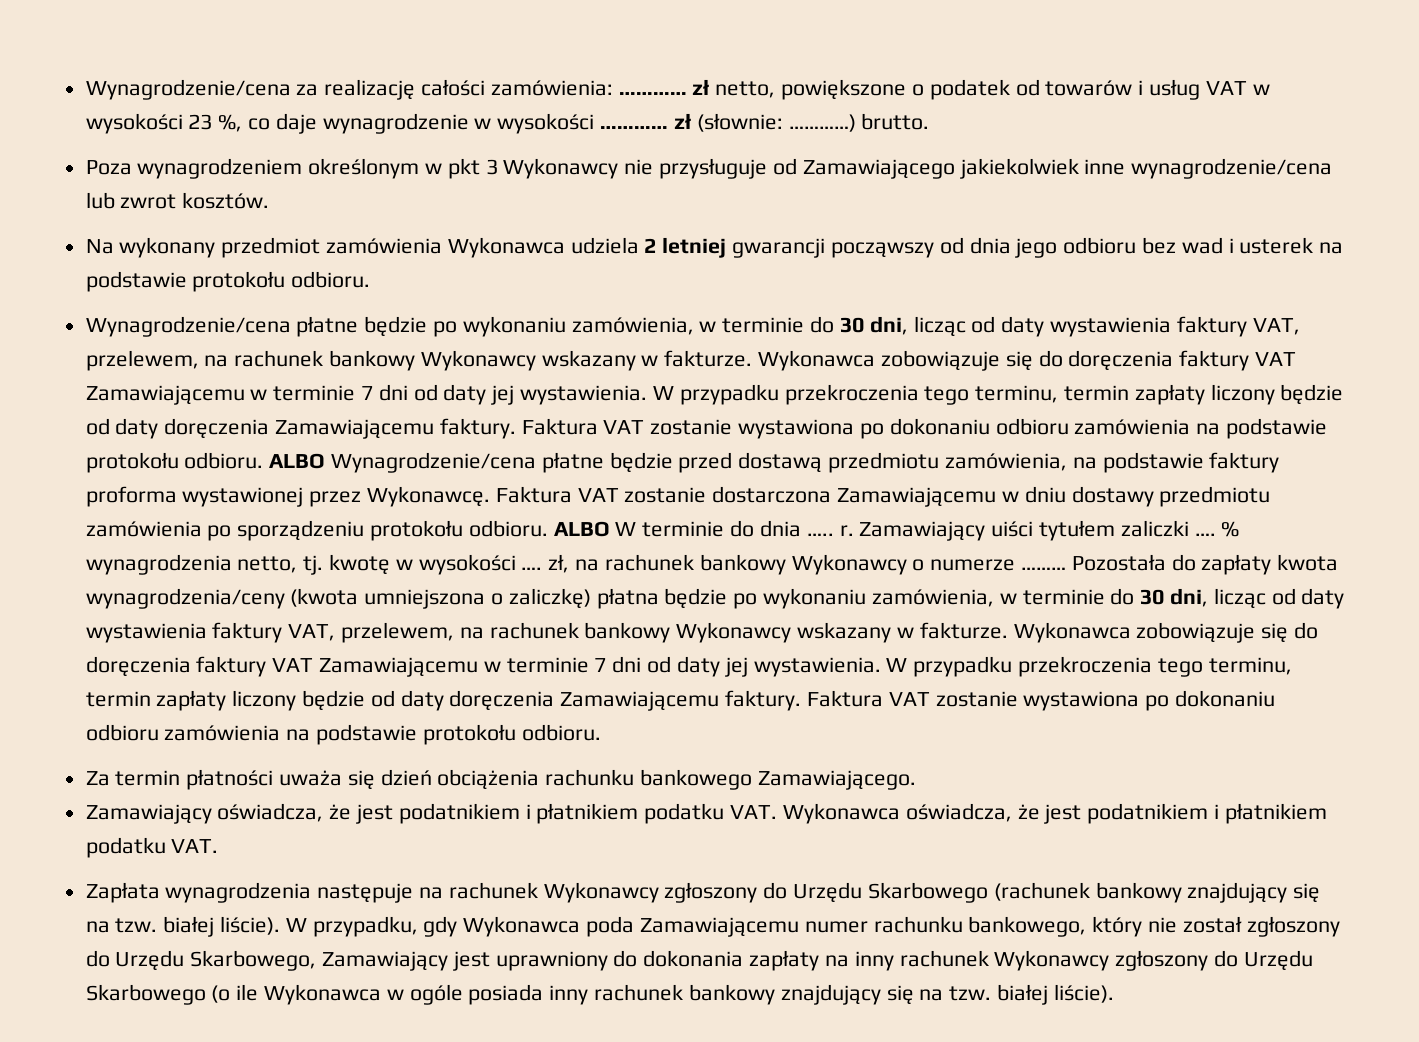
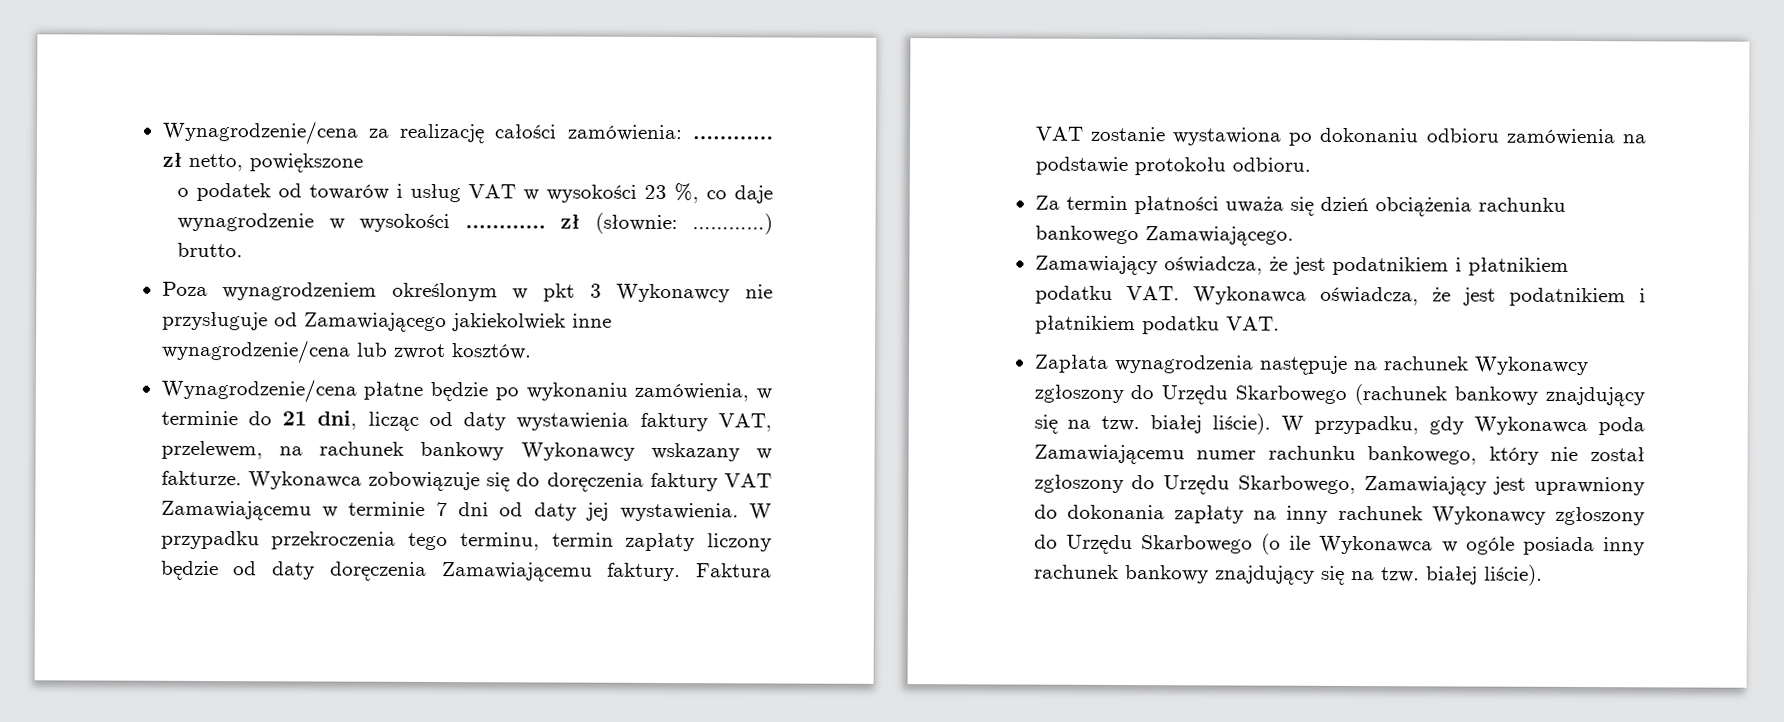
- Wynagrodzenie/cena za realizację całości zamówienia: ………… zł netto, powiększone o podatek od towarów i usług VAT w wysokości 23 %, co daje wynagrodzenie w wysokości ………… zł (słownie: …………) brutto.
+ Wynagrodzenie/cena za realizację całości zamówienia: ………… zł netto, powiększone
+ o podatek od towarów i usług VAT w wysokości 23 %, co daje wynagrodzenie w wysokości ………… zł (słownie: …………) brutto.
- Na wykonany przedmiot zamówienia Wykonawca udziela 2 letniej gwarancji począwszy od dnia jego odbioru bez wad i usterek na podstawie protokołu odbioru.
- Wynagrodzenie/cena płatne będzie po wykonaniu zamówienia, w terminie do 30 dni, licząc od daty wystawienia faktury VAT, przelewem, na rachunek bankowy Wykonawcy wskazany w fakturze. Wykonawca zobowiązuje się do doręczenia faktury VAT Zamawiającemu w terminie 7 dni od daty jej wystawienia. W przypadku przekroczenia tego terminu, termin zapłaty liczony będzie od daty doręczenia Zamawiającemu faktury. Faktura VAT zostanie wystawiona po dokonaniu odbioru zamówienia na podstawie protokołu odbioru. ALBO Wynagrodzenie/cena płatne będzie przed dostawą przedmiotu zamówienia, na podstawie faktury proforma wystawionej przez Wykonawcę. Faktura VAT zostanie dostarczona Zamawiającemu w dniu dostawy przedmiotu zamówienia po sporządzeniu protokołu odbioru. ALBO W terminie do dnia ….. r. Zamawiający uiści tytułem zaliczki …. % wynagrodzenia netto, tj. kwotę w wysokości …. zł, na rachunek bankowy Wykonawcy o numerze ……… Pozostała do zapłaty kwota wynagrodzenia/ceny (kwota umniejszona o zaliczkę) płatna będzie po wykonaniu zamówienia, w terminie do 30 dni, licząc od daty wystawienia faktury VAT, przelewem, na rachunek bankowy Wykonawcy wskazany w fakturze.
+ Wynagrodzenie/cena płatne będzie po wykonaniu zamówienia, w terminie do 21 dni, licząc od daty wystawienia faktury VAT, przelewem, na rachunek bankowy Wykonawcy wskazany w fakturze.

